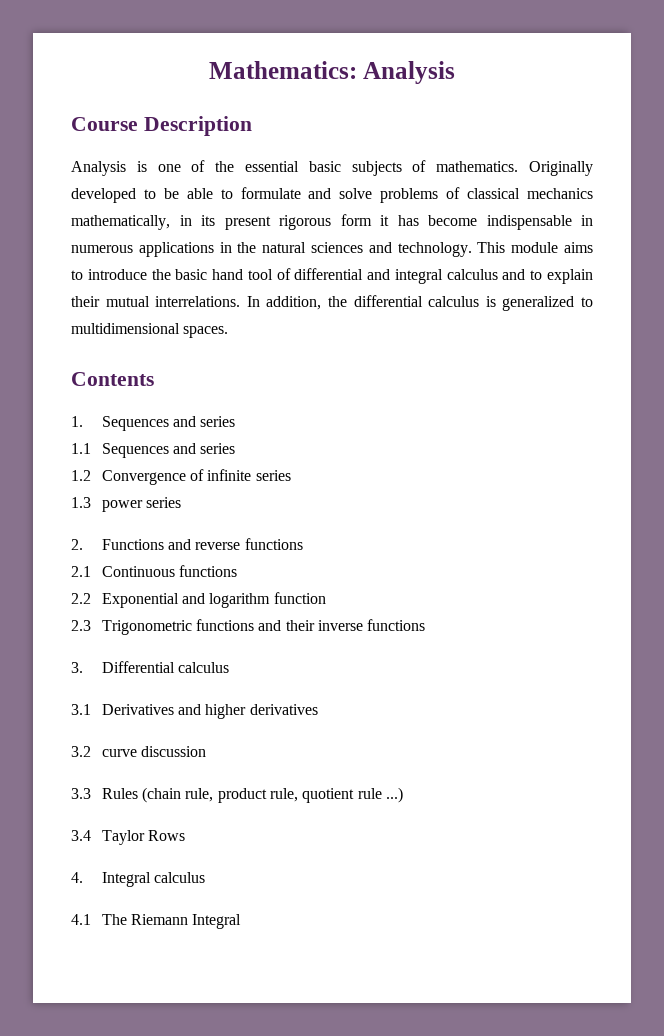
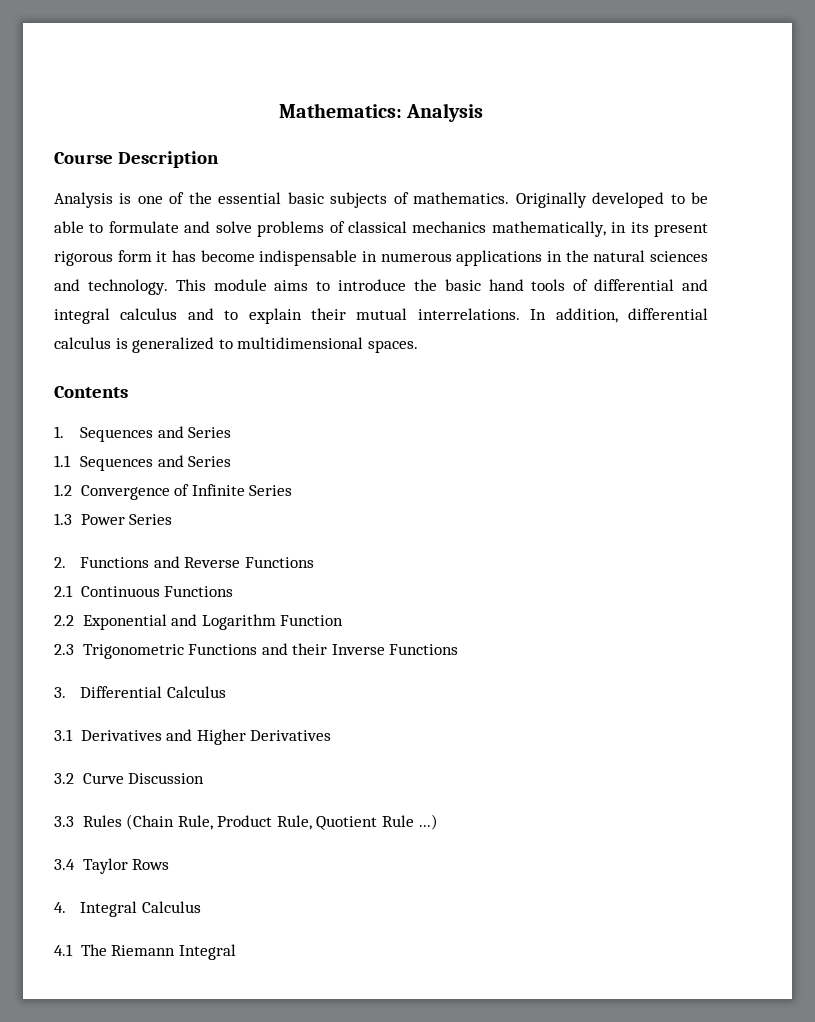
- This module aims to introduce the basic hand tool of differential and integral calculus and to explain their mutual interrelations.
+ This module aims to introduce the basic hand tools of differential and integral calculus and to explain their mutual interrelations.
- In addition, the differential calculus is generalized to multidimensional spaces.
+ In addition, differential calculus is generalized to multidimensional spaces.
- 1. Sequences and series
+ 1. Sequences and Series
- 1.1 Sequences and series
+ 1.1 Sequences and Series
- 1.2 Convergence of infinite series
+ 1.2 Convergence of Infinite Series
- 1.3 power series
+ 1.3 Power Series
- 2. Functions and reverse functions
+ 2. Functions and Reverse Functions
- 2.1 Continuous functions
+ 2.1 Continuous Functions
- 2.2 Exponential and logarithm function
+ 2.2 Exponential and Logarithm Function
- 2.3 Trigonometric functions and their inverse functions
+ 2.3 Trigonometric Functions and their Inverse Functions
- 3. Differential calculus
+ 3. Differential Calculus
- 3.1 Derivatives and higher derivatives
+ 3.1 Derivatives and Higher Derivatives
- 3.2 curve discussion
+ 3.2 Curve Discussion
- 3.3 Rules (chain rule, product rule, quotient rule ...)
+ 3.3 Rules (Chain Rule, Product Rule, Quotient Rule ...)
- 4. Integral calculus
+ 4. Integral Calculus

